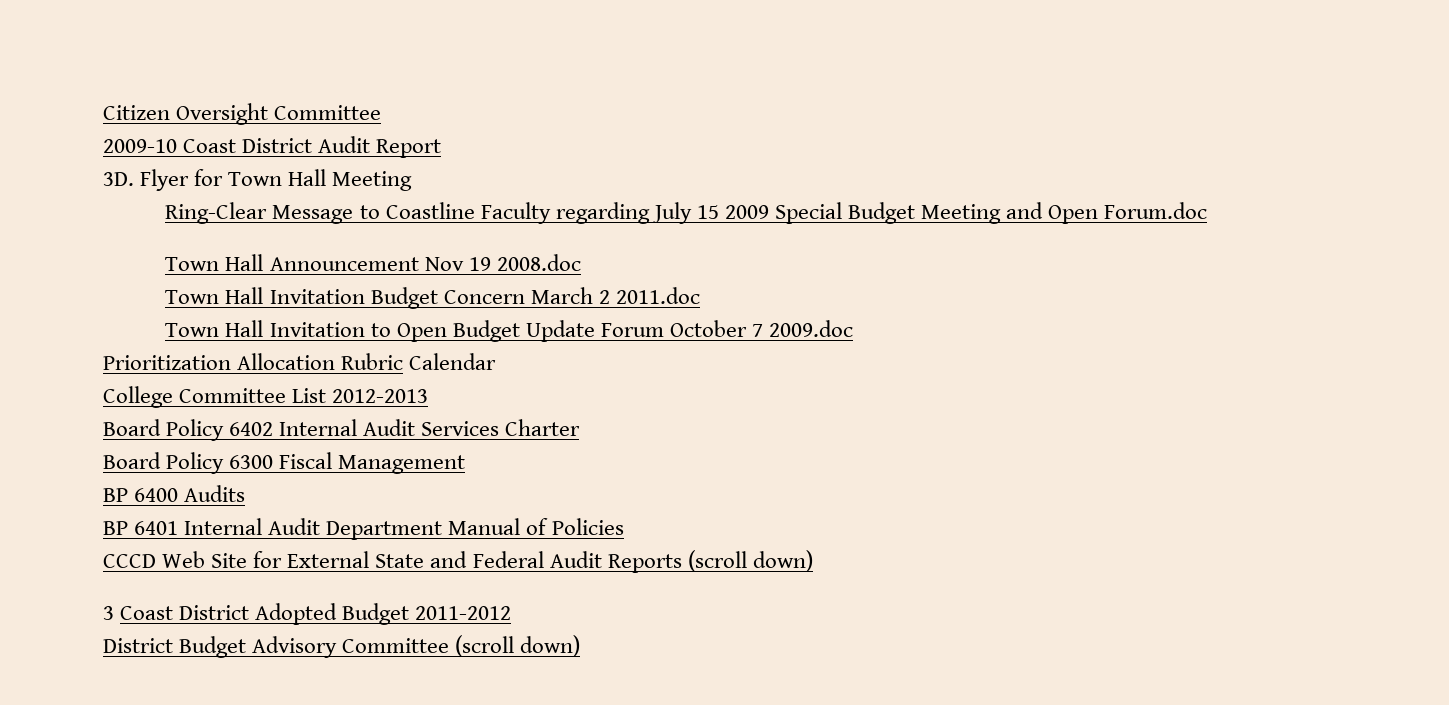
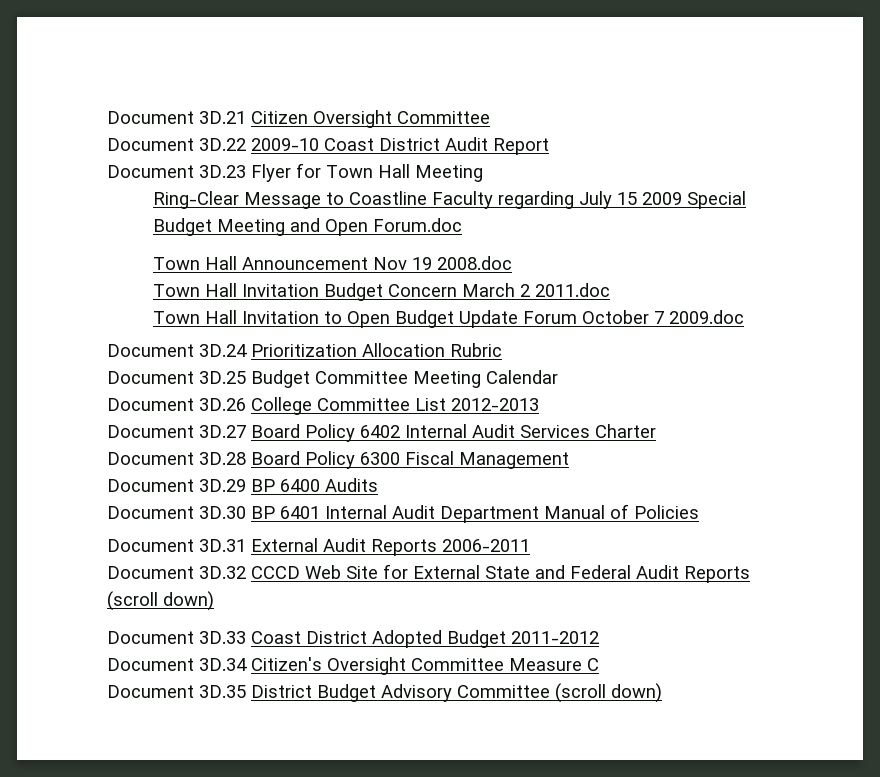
- Citizen Oversight Committee
+ Document 3D.21 Citizen Oversight Committee
- 2009-10 Coast District Audit Report
+ Document 3D.22 2009-10 Coast District Audit Report
- 3D. Flyer for Town Hall Meeting
+ Document 3D.23 Flyer for Town Hall Meeting
- Prioritization Allocation Rubric Calendar
+ Document 3D.24 Prioritization Allocation Rubric
+ Document 3D.25 Budget Committee Meeting Calendar
- College Committee List 2012-2013
+ Document 3D.26 College Committee List 2012-2013
- Board Policy 6402 Internal Audit Services Charter
+ Document 3D.27 Board Policy 6402 Internal Audit Services Charter
- Board Policy 6300 Fiscal Management
+ Document 3D.28 Board Policy 6300 Fiscal Management
- BP 6400 Audits
+ Document 3D.29 BP 6400 Audits
- BP 6401 Internal Audit Department Manual of Policies
+ Document 3D.30 BP 6401 Internal Audit Department Manual of Policies
- CCCD Web Site for External State and Federal Audit Reports (scroll down)
+ Document 3D.31 External Audit Reports 2006-2011
+ Document 3D.32 CCCD Web Site for External State and Federal Audit Reports (scroll down)
- 3 Coast District Adopted Budget 2011-2012
+ Document 3D.33 Coast District Adopted Budget 2011-2012
- District Budget Advisory Committee (scroll down)
+ Document 3D.34 Citizen's Oversight Committee Measure C
+ Document 3D.35 District Budget Advisory Committee (scroll down)

